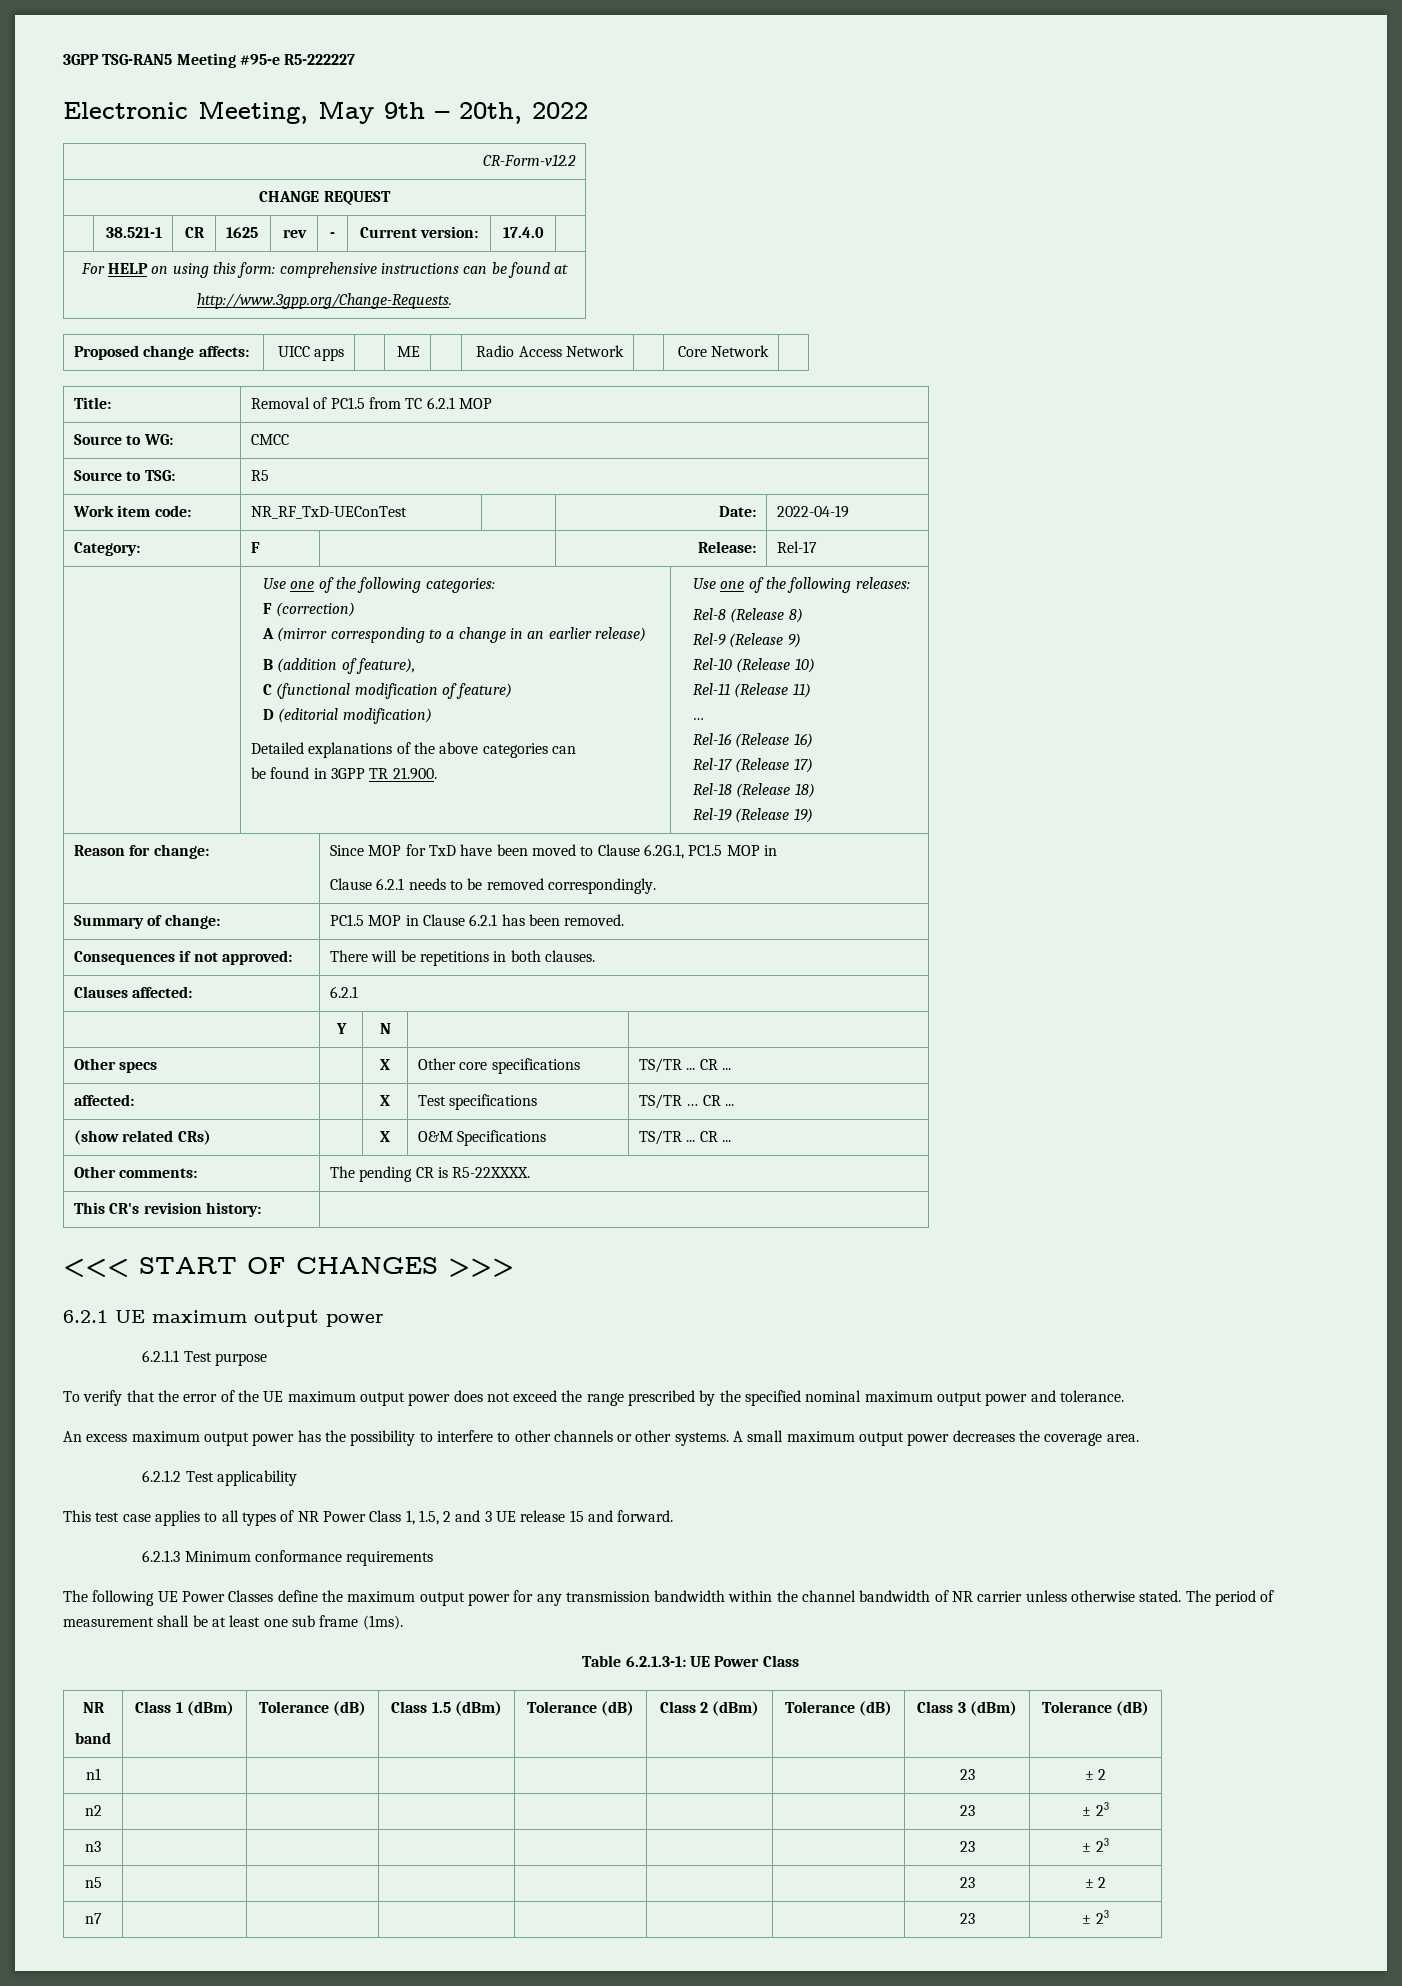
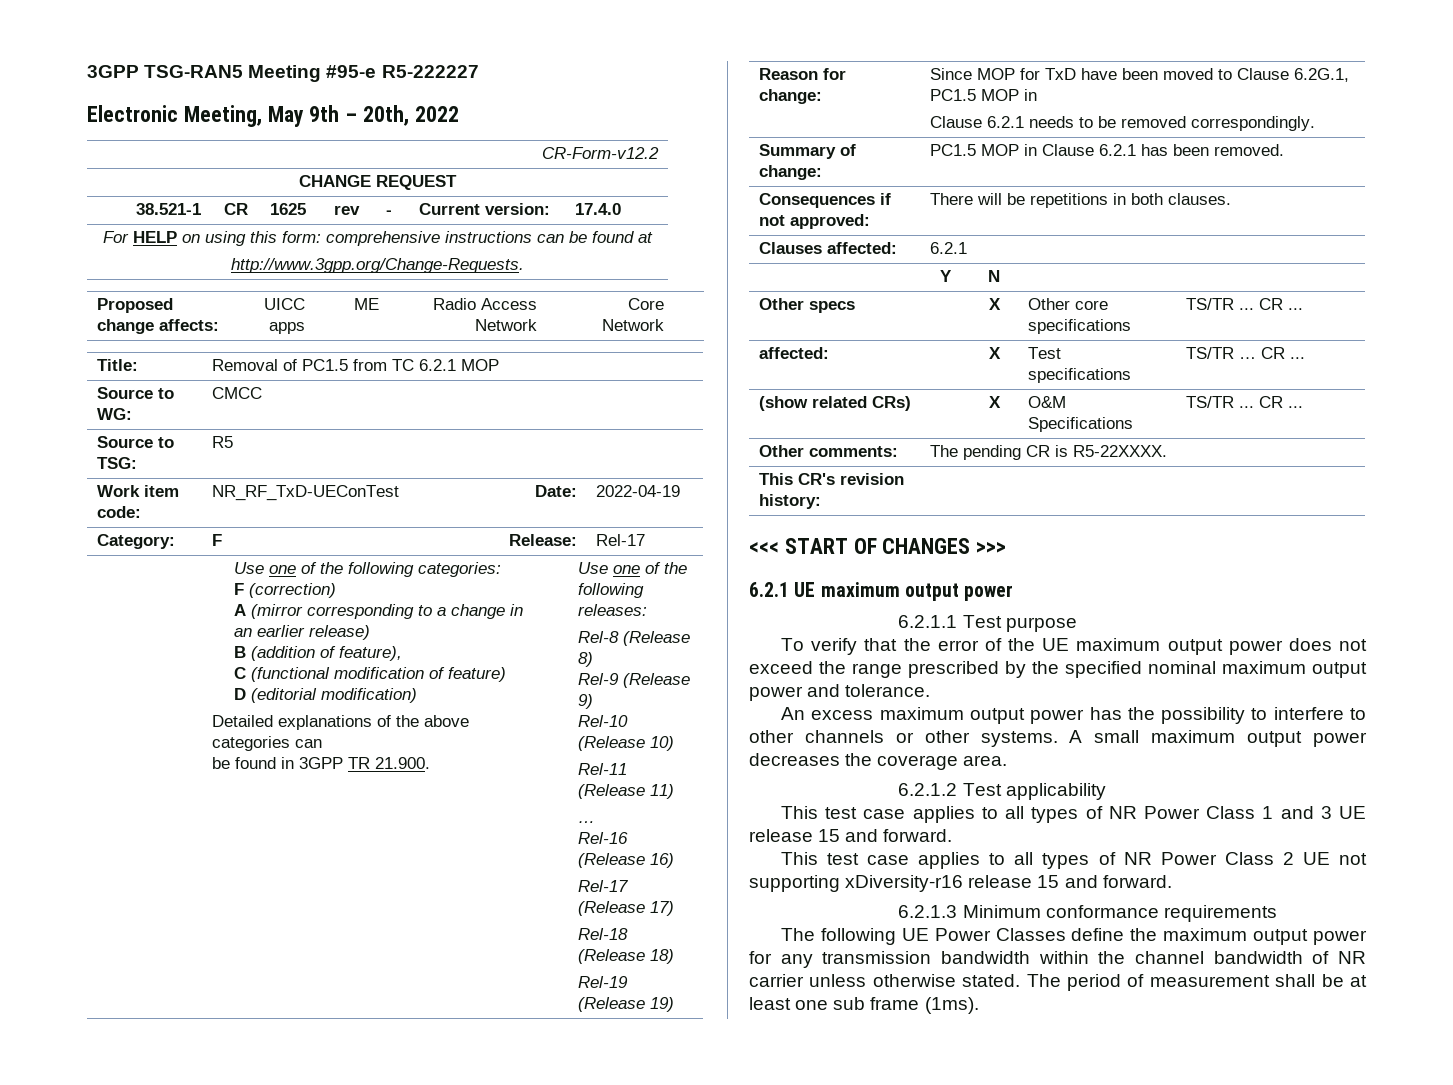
- This test case applies to all types of NR Power Class 1, 1.5, 2 and 3 UE release 15 and forward.
+ This test case applies to all types of NR Power Class 1 and 3 UE release 15 and forward.
+ This test case applies to all types of NR Power Class 2 UE not supporting xDiversity-r16 release 15 and forward.
- Table 6.2.1.3-1: UE Power Class
- NR
- band | Class 1 (dBm) | Tolerance (dB) | Class 1.5 (dBm) | Tolerance (dB) | Class 2 (dBm) | Tolerance (dB) | Class 3 (dBm) | Tolerance (dB)
- n1 | | | | | | | 23 | ± 2
- n2 | | | | | | | 23 | ± 23
- n3 | | | | | | | 23 | ± 23
- n5 | | | | | | | 23 | ± 2
- n7 | | | | | | | 23 | ± 23

